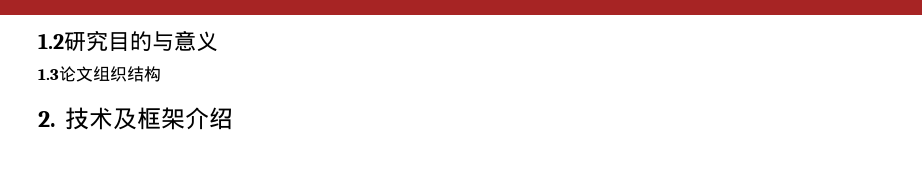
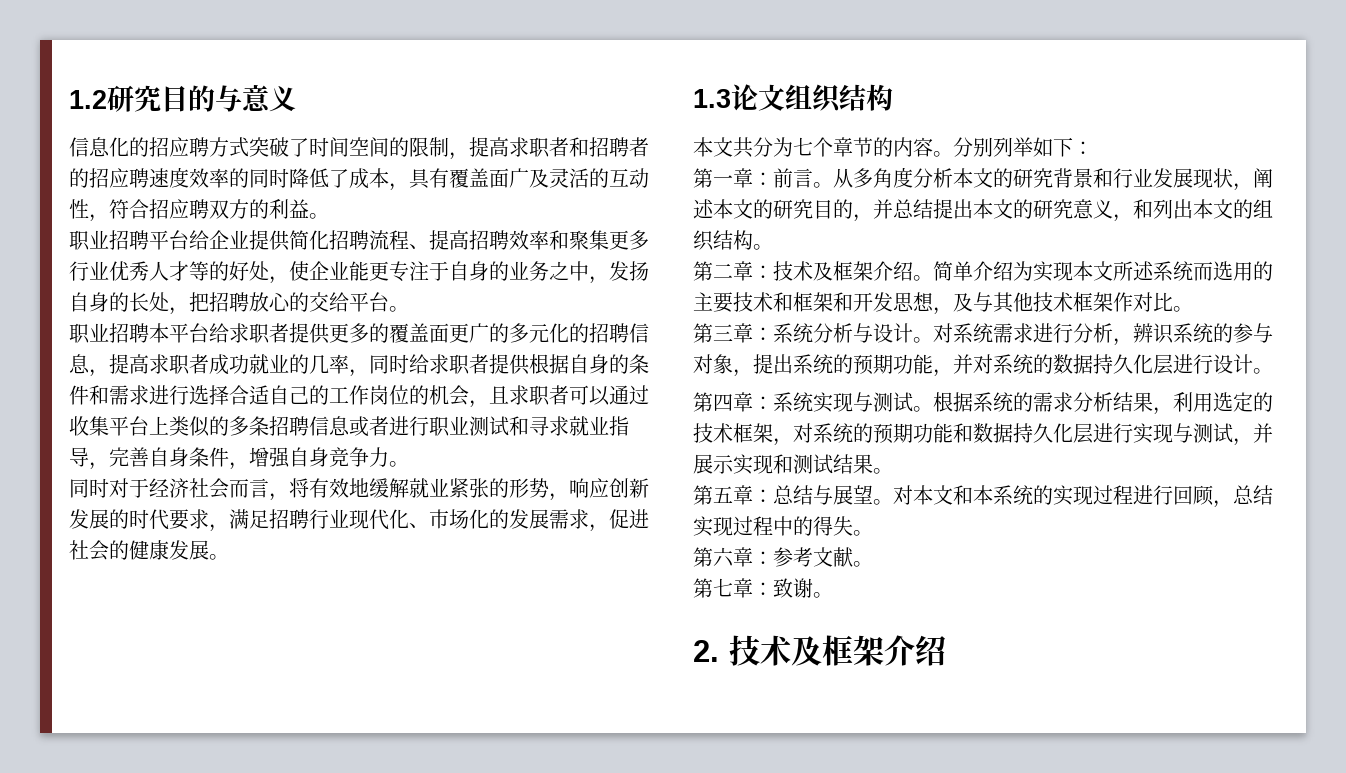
+ 信息化的招应聘方式突破了时间空间的限制，提高求职者和招聘者的招应聘速度效率的同时降低了成本，具有覆盖面广及灵活的互动性，符合招应聘双方的利益。
+ 职业招聘平台给企业提供简化招聘流程、提高招聘效率和聚集更多行业优秀人才等的好处，使企业能更专注于自身的业务之中，发扬自身的长处，把招聘放心的交给平台。
+ 职业招聘本平台给求职者提供更多的覆盖面更广的多元化的招聘信息，提高求职者成功就业的几率，同时给求职者提供根据自身的条件和需求进行选择合适自己的工作岗位的机会，且求职者可以通过收集平台上类似的多条招聘信息或者进行职业测试和寻求就业指导，完善自身条件，增强自身竞争力。
+ 同时对于经济社会而言，将有效地缓解就业紧张的形势，响应创新发展的时代要求，满足招聘行业现代化、市场化的发展需求，促进社会的健康发展。
  1.3论文组织结构
+ 本文共分为七个章节的内容。分别列举如下：
+ 第一章：前言。从多角度分析本文的研究背景和行业发展现状，阐述本文的研究目的，并总结提出本文的研究意义，和列出本文的组织结构。
+ 第二章：技术及框架介绍。简单介绍为实现本文所述系统而选用的主要技术和框架和开发思想，及与其他技术框架作对比。
+ 第三章：系统分析与设计。对系统需求进行分析，辨识系统的参与对象，提出系统的预期功能，并对系统的数据持久化层进行设计。
+ 第四章：系统实现与测试。根据系统的需求分析结果，利用选定的技术框架，对系统的预期功能和数据持久化层进行实现与测试，并展示实现和测试结果。
+ 第五章：总结与展望。对本文和本系统的实现过程进行回顾，总结实现过程中的得失。
+ 第六章：参考文献。
+ 第七章：致谢。

